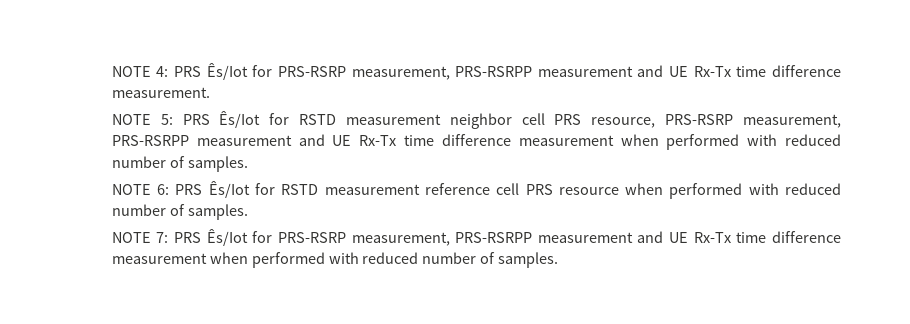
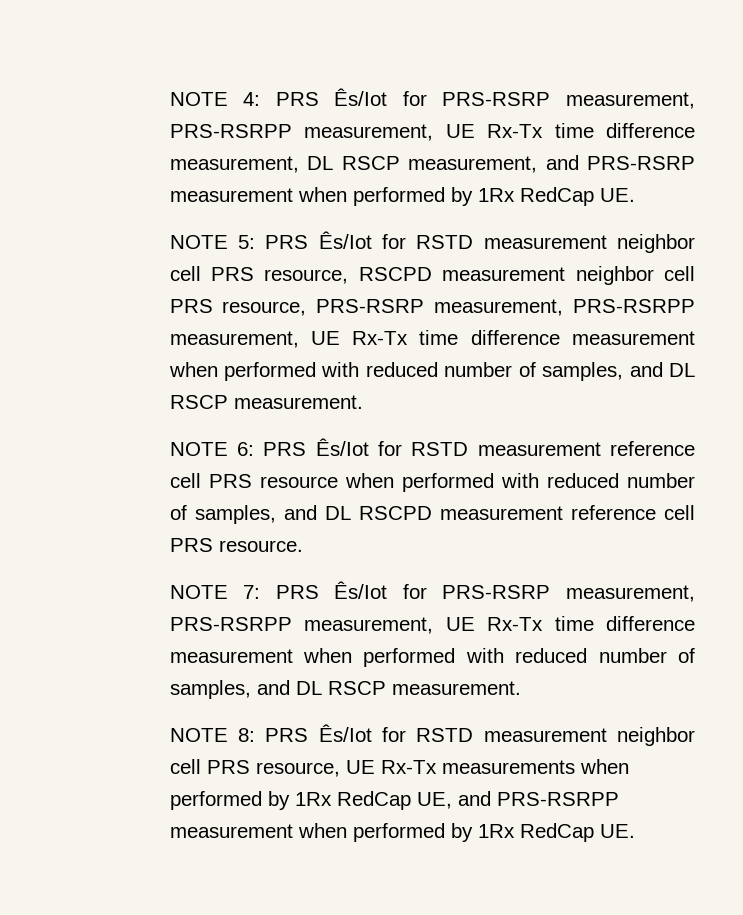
- NOTE 4: PRS Ês/Iot for PRS-RSRP measurement, PRS-RSRPP measurement and UE Rx-Tx time difference measurement.
+ NOTE 4: PRS Ês/Iot for PRS-RSRP measurement, PRS-RSRPP measurement, UE Rx-Tx time difference measurement, DL RSCP measurement, and PRS-RSRP measurement when performed by 1Rx RedCap UE.
- NOTE 5: PRS Ês/Iot for RSTD measurement neighbor cell PRS resource, PRS-RSRP measurement, PRS-RSRPP measurement and UE Rx-Tx time difference measurement when performed with reduced number of samples.
+ NOTE 5: PRS Ês/Iot for RSTD measurement neighbor cell PRS resource, RSCPD measurement neighbor cell PRS resource, PRS-RSRP measurement, PRS-RSRPP measurement, UE Rx-Tx time difference measurement when performed with reduced number of samples, and DL RSCP measurement.
- NOTE 6: PRS Ês/Iot for RSTD measurement reference cell PRS resource when performed with reduced number of samples.
+ NOTE 6: PRS Ês/Iot for RSTD measurement reference cell PRS resource when performed with reduced number of samples, and DL RSCPD measurement reference cell PRS resource.
- NOTE 7: PRS Ês/Iot for PRS-RSRP measurement, PRS-RSRPP measurement and UE Rx-Tx time difference measurement when performed with reduced number of samples.
+ NOTE 7: PRS Ês/Iot for PRS-RSRP measurement, PRS-RSRPP measurement, UE Rx-Tx time difference measurement when performed with reduced number of samples, and DL RSCP measurement.
+ NOTE 8: PRS Ês/Iot for RSTD measurement neighbor cell PRS resource, UE Rx-Tx measurements when performed by 1Rx RedCap UE, and PRS-RSRPP measurement when performed by 1Rx RedCap UE.

